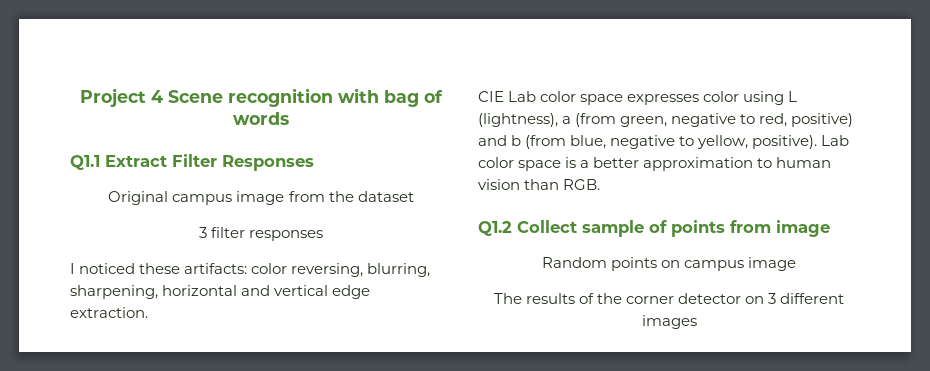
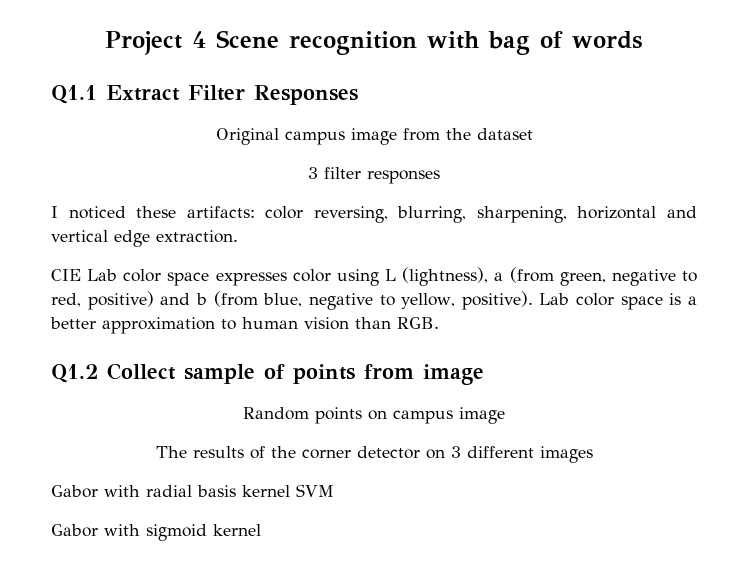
+ Gabor with radial basis kernel SVM
+ Gabor with sigmoid kernel

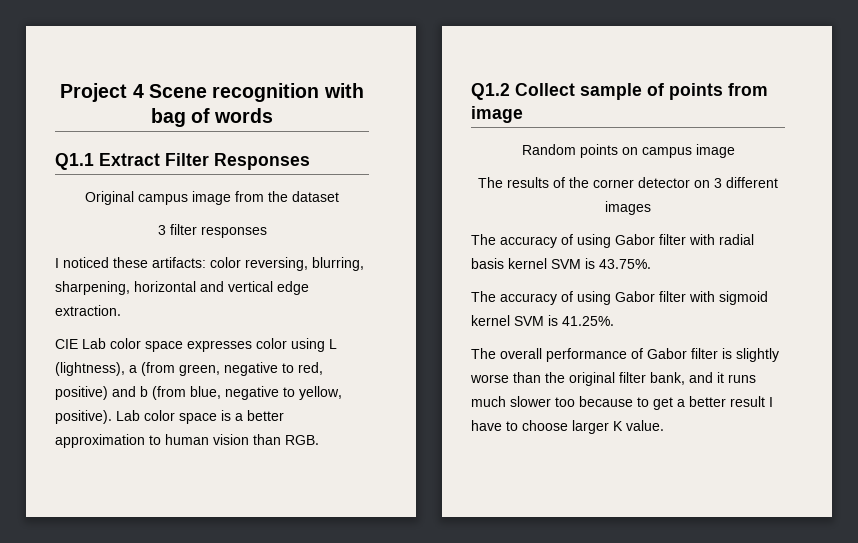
- Gabor with radial basis kernel SVM
- Gabor with sigmoid kernel
+ The accuracy of using Gabor filter with radial basis kernel SVM is 43.75%.
+ The accuracy of using Gabor filter with sigmoid kernel SVM is 41.25%.
+ The overall performance of Gabor filter is slightly worse than the original filter bank, and it runs much slower too because to get a better result I have to choose larger K value.

